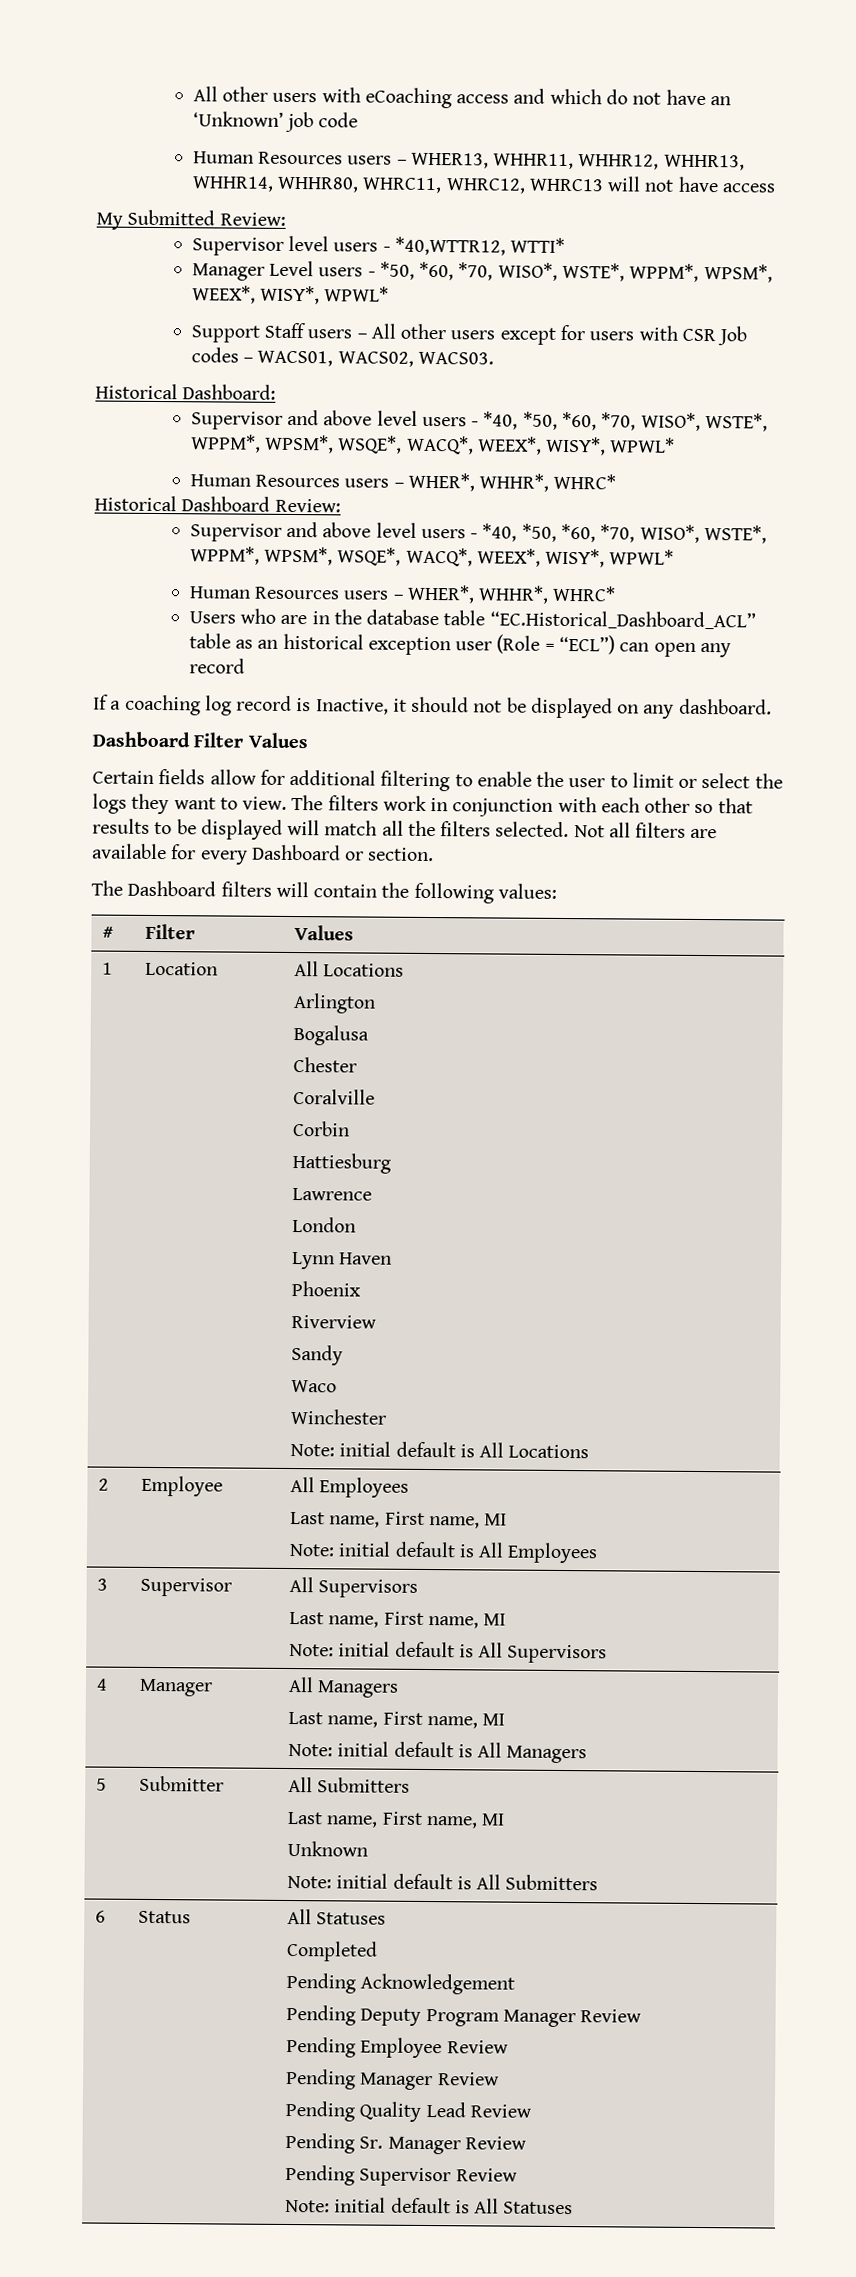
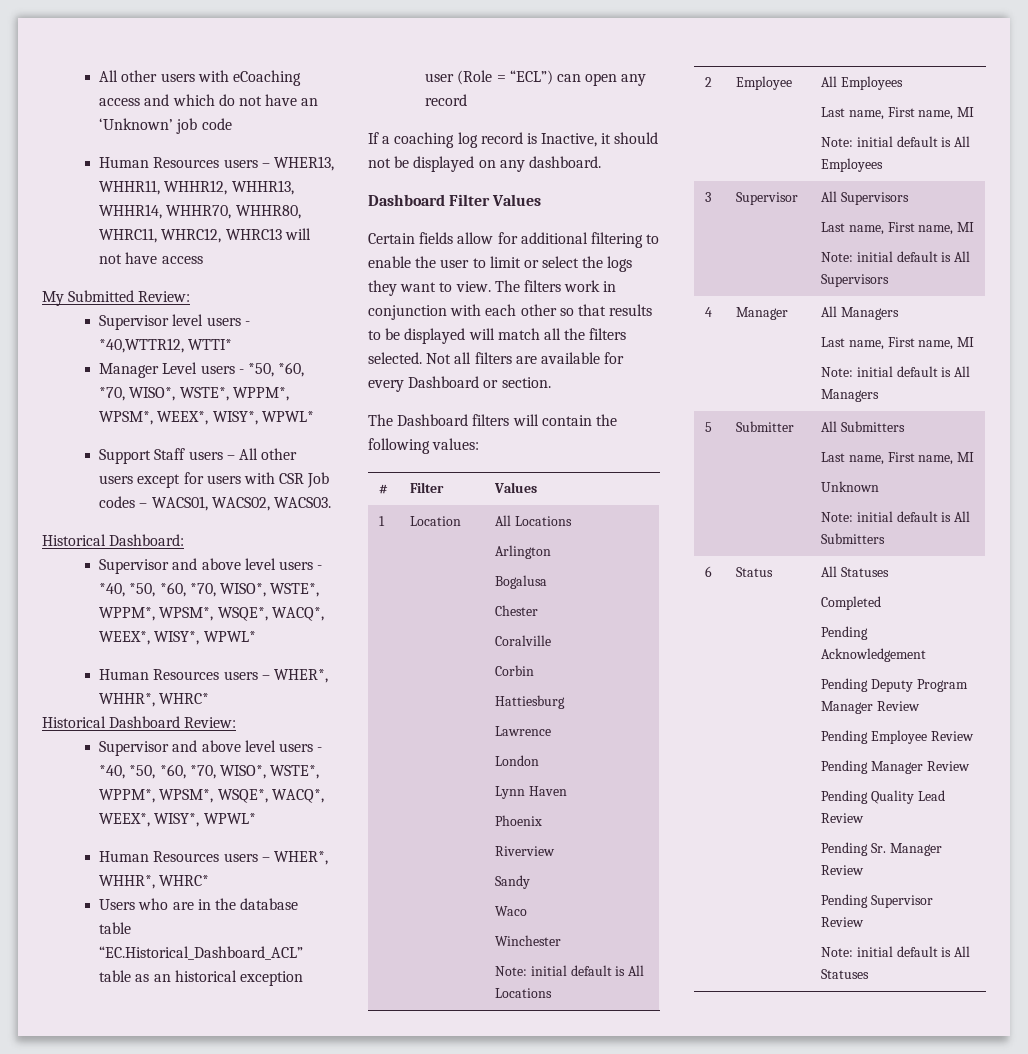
- Human Resources users – WHER13, WHHR11, WHHR12, WHHR13, WHHR14, WHHR80, WHRC11, WHRC12, WHRC13 will not have access
+ Human Resources users – WHER13, WHHR11, WHHR12, WHHR13, WHHR14, WHHR70, WHHR80, WHRC11, WHRC12, WHRC13 will not have access

